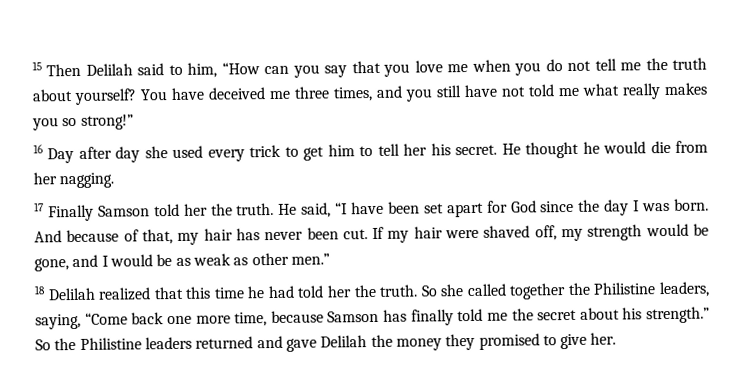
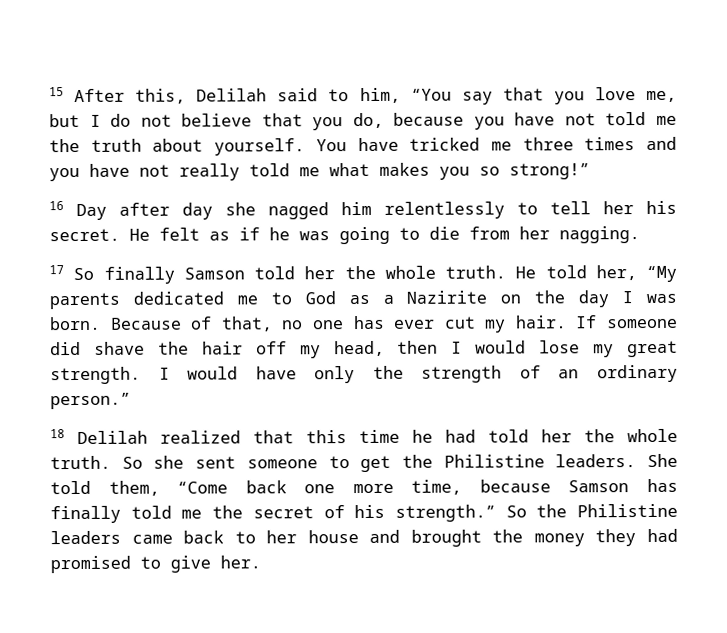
- 15 Then Delilah said to him, “How can you say that you love me when you do not tell me the truth about yourself?
+ 15 After this, Delilah said to him, “You say that you love me, but I do not believe that you do, because you have not told me the truth about yourself.
- You have deceived me three times, and you still have not told me what really makes you so strong!”
+ You have tricked me three times and you have not really told me what makes you so strong!”
- 16 Day after day she used every trick to get him to tell her his secret.
+ 16 Day after day she nagged him relentlessly to tell her his secret.
- He thought he would die from her nagging.
+ He felt as if he was going to die from her nagging.
- 17 Finally Samson told her the truth.
+ 17 So finally Samson told her the whole truth.
- He said, “I have been set apart for God since the day I was born.
+ He told her, “My parents dedicated me to God as a Nazirite on the day I was born.
- And because of that, my hair has never been cut. If my hair were shaved off, my strength would be gone, and I would be as weak as other men.”
+ Because of that, no one has ever cut my hair. If someone did shave the hair off my head, then I would lose my great strength. I would have only the strength of an ordinary person.”
- 18 Delilah realized that this time he had told her the truth.
+ 18 Delilah realized that this time he had told her the whole truth.
- So she called together the Philistine leaders, saying, “Come back one more time, because Samson has finally told me the secret about his strength.”
+ So she sent someone to get the Philistine leaders. She told them, “Come back one more time, because Samson has finally told me the secret of his strength.”
- So the Philistine leaders returned and gave Delilah the money they promised to give her.
+ So the Philistine leaders came back to her house and brought the money they had promised to give her.

